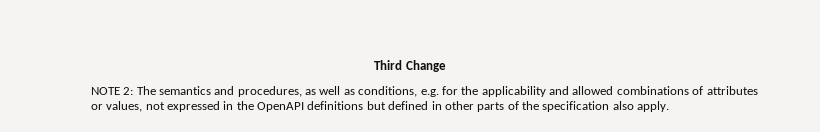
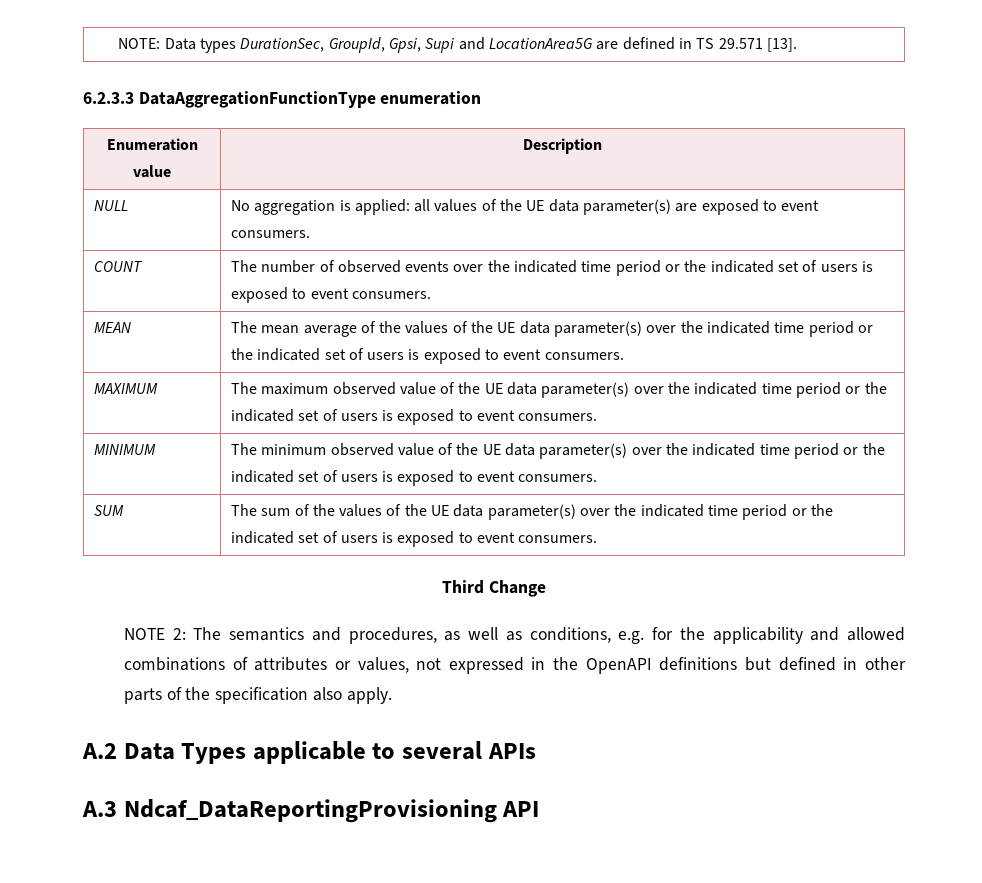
+ NOTE: Data types DurationSec, GroupId, Gpsi, Supi and LocationArea5G are defined in TS 29.571 [13].
+ 6.2.3.3 DataAggregationFunctionType enumeration
+ Enumeration value | Description
+ NULL | No aggregation is applied: all values of the UE data parameter(s) are exposed to event consumers.
+ COUNT | The number of observed events over the indicated time period or the indicated set of users is exposed to event consumers.
+ MEAN | The mean average of the values of the UE data parameter(s) over the indicated time period or the indicated set of users is exposed to event consumers.
+ MAXIMUM | The maximum observed value of the UE data parameter(s) over the indicated time period or the indicated set of users is exposed to event consumers.
+ MINIMUM | The minimum observed value of the UE data parameter(s) over the indicated time period or the indicated set of users is exposed to event consumers.
+ SUM | The sum of the values of the UE data parameter(s) over the indicated time period or the indicated set of users is exposed to event consumers.
+ A.2 Data Types applicable to several APIs
+ A.3 Ndcaf_DataReportingProvisioning API

